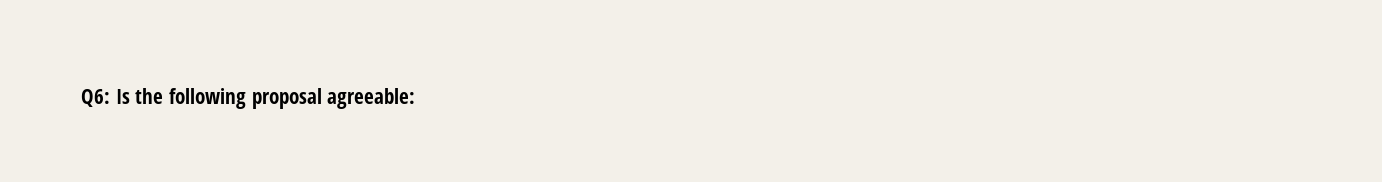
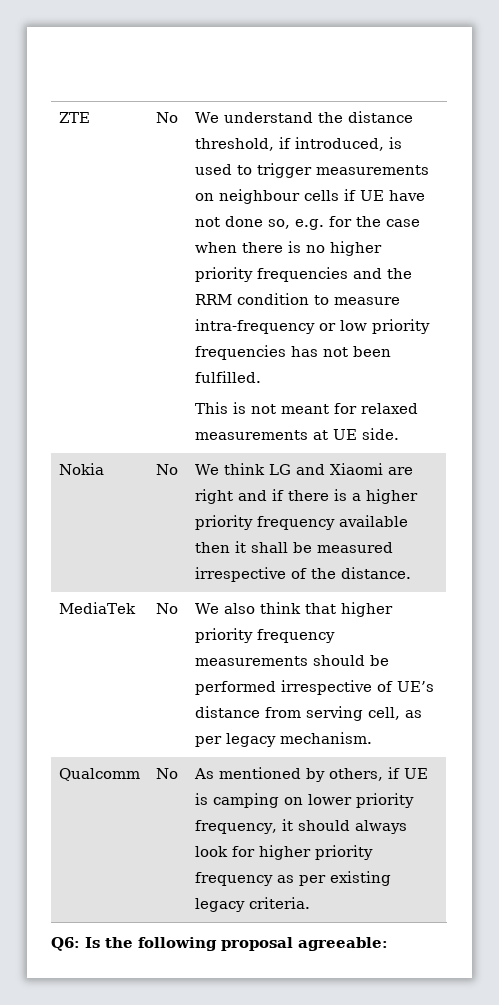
+ ZTE | No | We understand the distance threshold, if introduced, is used to trigger measurements on neighbour cells if UE have not done so, e.g. for the case when there is no higher priority frequencies and the RRM condition to measure intra-frequency or low priority frequencies has not been fulfilled.
+ This is not meant for relaxed measurements at UE side.
+ Nokia | No | We think LG and Xiaomi are right and if there is a higher priority frequency available then it shall be measured irrespective of the distance.
+ MediaTek | No | We also think that higher priority frequency measurements should be performed irrespective of UE’s distance from serving cell, as per legacy mechanism.
+ Qualcomm | No | As mentioned by others, if UE is camping on lower priority frequency, it should always look for higher priority frequency as per existing legacy criteria.

